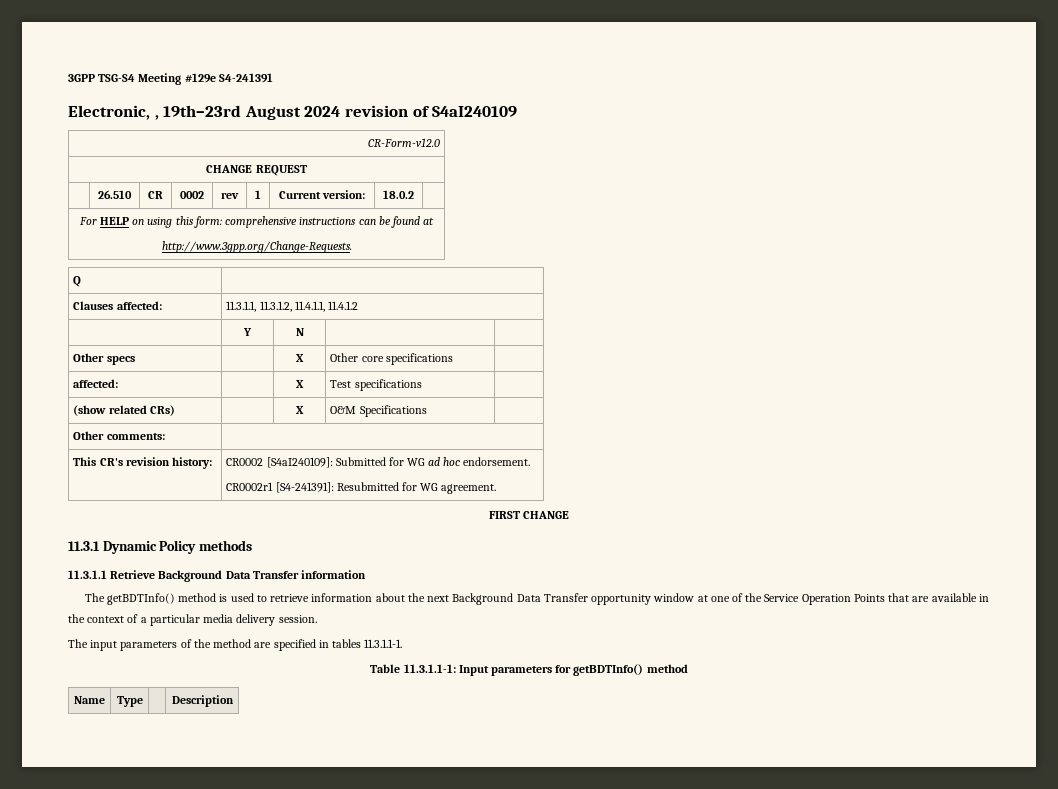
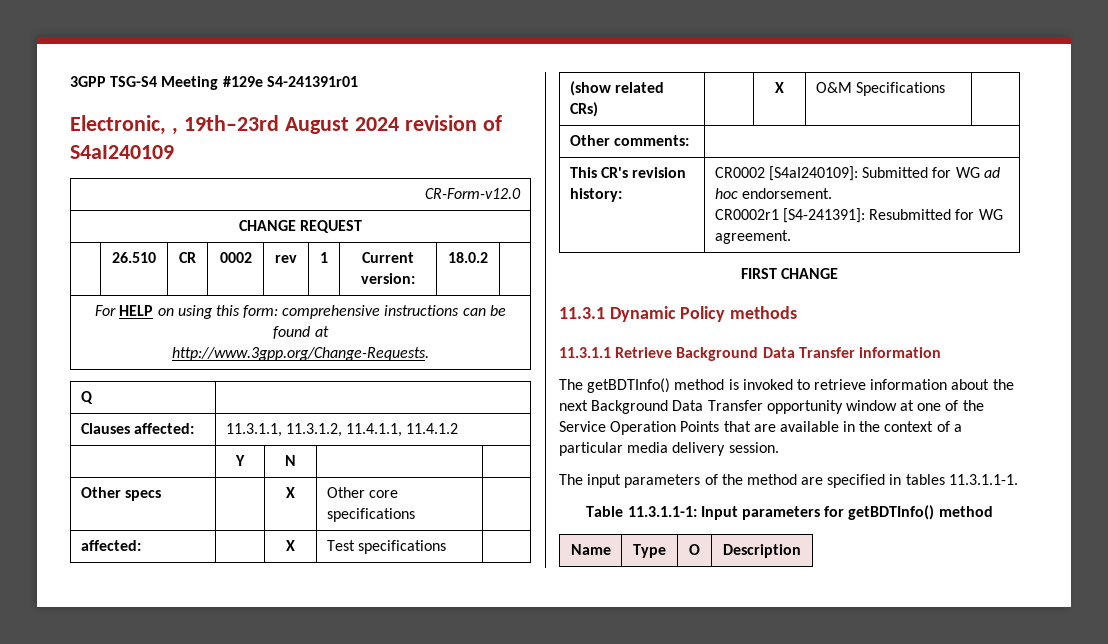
- 3GPP TSG-S4 Meeting #129e S4-241391
+ 3GPP TSG-S4 Meeting #129e S4-241391r01
- The getBDTInfo() method is used to retrieve information about the next Background Data Transfer opportunity window at one of the Service Operation Points that are available in the context of a particular media delivery session.
+ The getBDTInfo() method is invoked to retrieve information about the next Background Data Transfer opportunity window at one of the Service Operation Points that are available in the context of a particular media delivery session.
- Name | Type | | Description
+ Name | Type | O | Description

